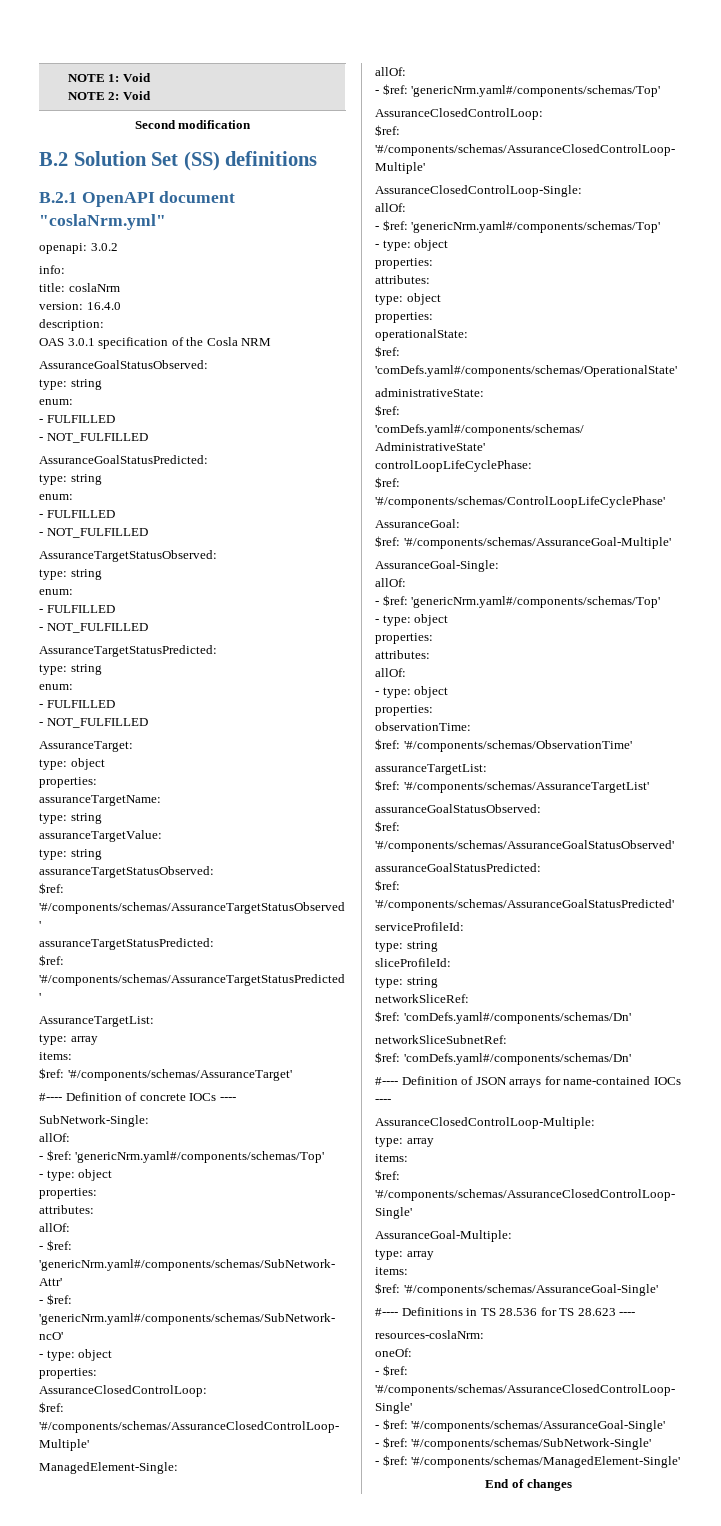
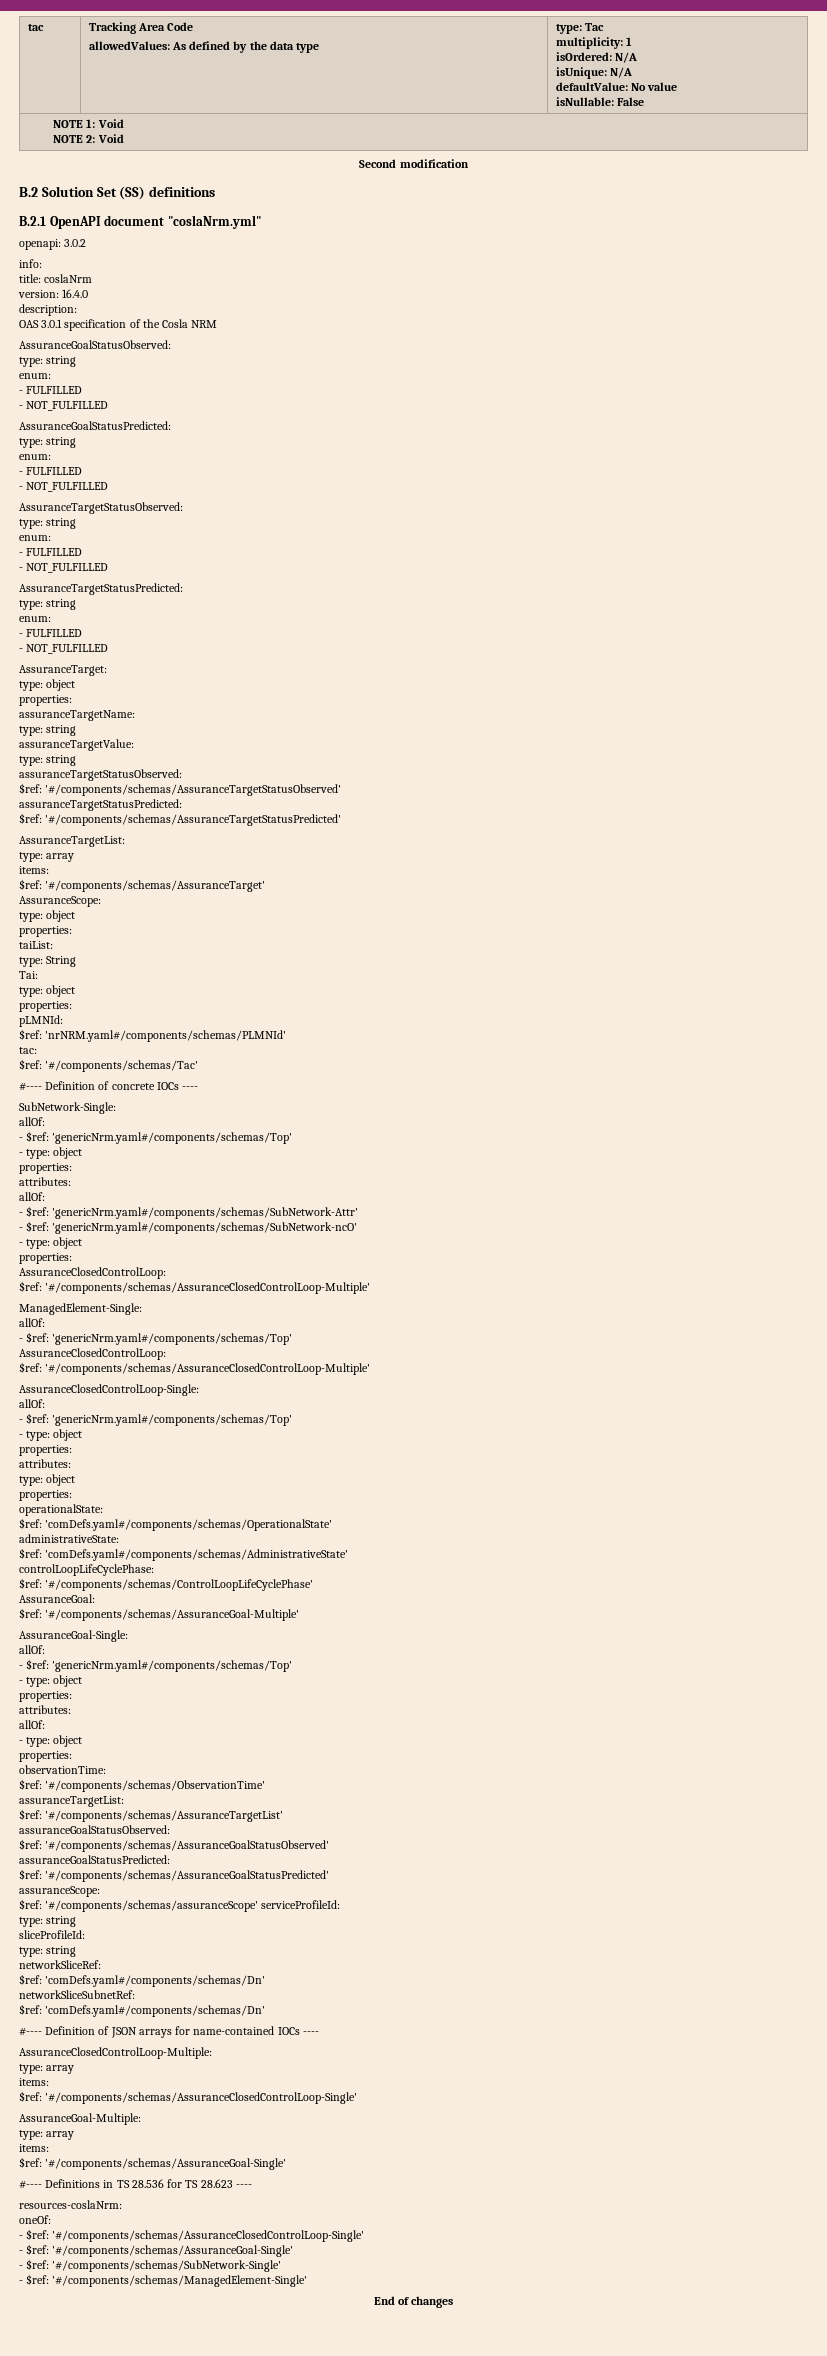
+ tac | Tracking Area Code
+ allowedValues: As defined by the data type | type: Tac
+ multiplicity: 1
+ isOrdered: N/A
+ isUnique: N/A
+ defaultValue: No value
+ isNullable: False
+ AssuranceScope:
+ type: object
+ properties:
+ taiList:
+ type: String
+ Tai:
+ type: object
+ properties:
+ pLMNId:
+ $ref: 'nrNRM.yaml#/components/schemas/PLMNId'
+ tac:
+ $ref: '#/components/schemas/Tac'
- serviceProfileId:
+ assuranceScope:
+ $ref: '#/components/schemas/assuranceScope' serviceProfileId:

